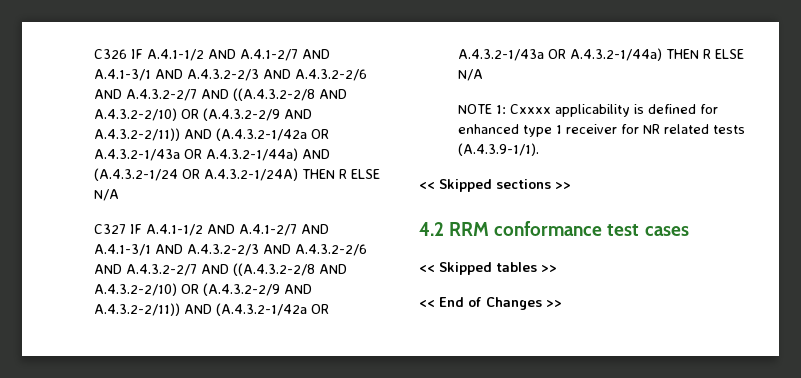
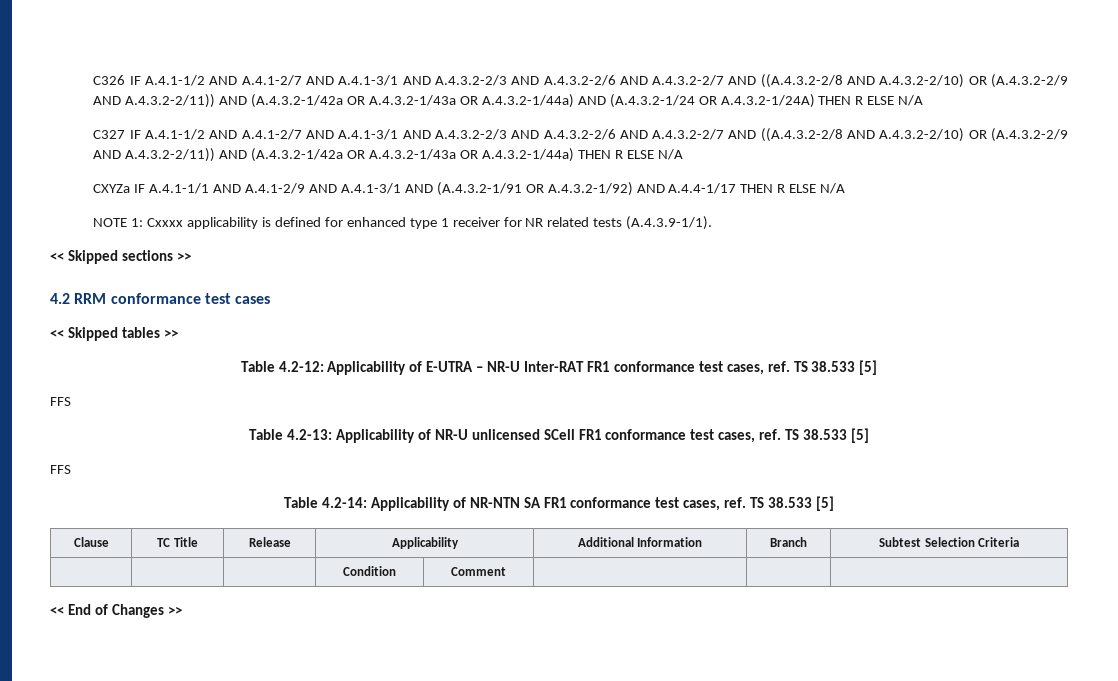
+ CXYZa IF A.4.1-1/1 AND A.4.1-2/9 AND A.4.1-3/1 AND (A.4.3.2-1/91 OR A.4.3.2-1/92) AND A.4.4-1/17 THEN R ELSE N/A
+ Table 4.2-12: Applicability of E-UTRA – NR-U Inter-RAT FR1 conformance test cases, ref. TS 38.533 [5]
+ FFS
+ Table 4.2-13: Applicability of NR-U unlicensed SCell FR1 conformance test cases, ref. TS 38.533 [5]
+ FFS
+ Table 4.2-14: Applicability of NR-NTN SA FR1 conformance test cases, ref. TS 38.533 [5]
+ Clause | TC Title | Release | Applicability | Additional Information | Branch | Subtest Selection Criteria
+ | | | Condition | Comment | | |

